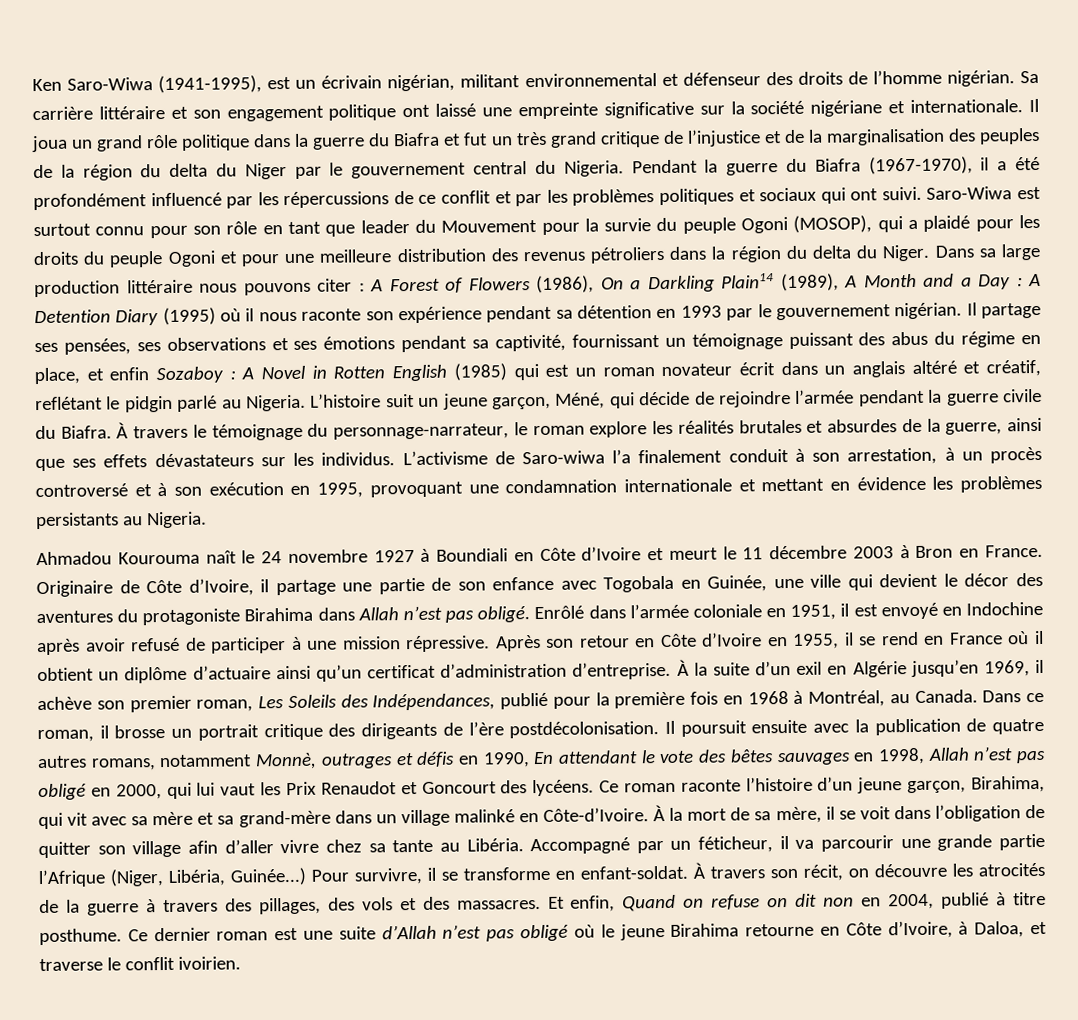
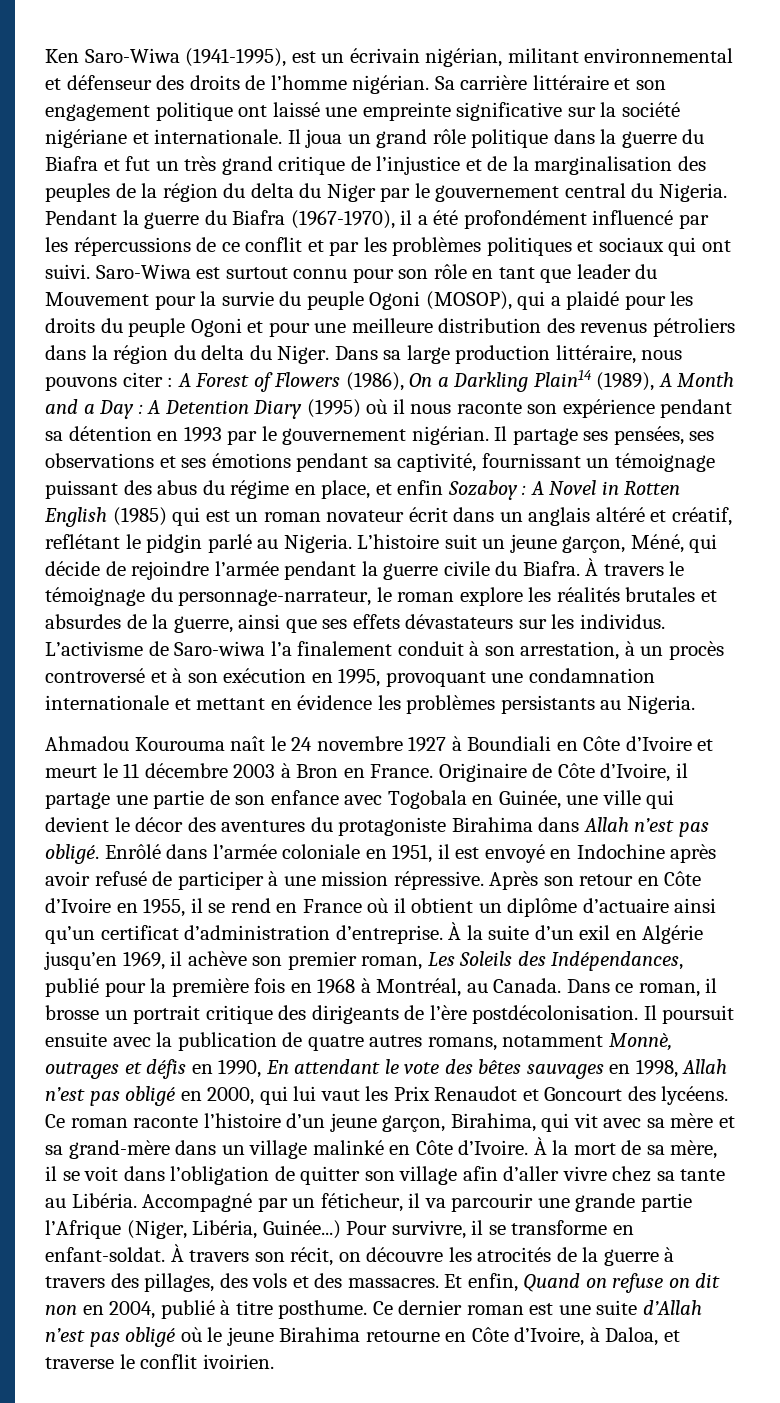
- Dans sa large production littéraire nous pouvons citer : A Forest of Flowers (1986), On a Darkling Plain14 (1989), A Month and a Day : A Detention Diary (1995) où il nous raconte son expérience pendant sa détention en 1993 par le gouvernement nigérian.
+ Dans sa large production littéraire, nous pouvons citer : A Forest of Flowers (1986), On a Darkling Plain14 (1989), A Month and a Day : A Detention Diary (1995) où il nous raconte son expérience pendant sa détention en 1993 par le gouvernement nigérian.
- Ce roman raconte l’histoire d’un jeune garçon, Birahima, qui vit avec sa mère et sa grand-mère dans un village malinké en Côte-d’Ivoire.
+ Ce roman raconte l’histoire d’un jeune garçon, Birahima, qui vit avec sa mère et sa grand-mère dans un village malinké en Côte d’Ivoire.

